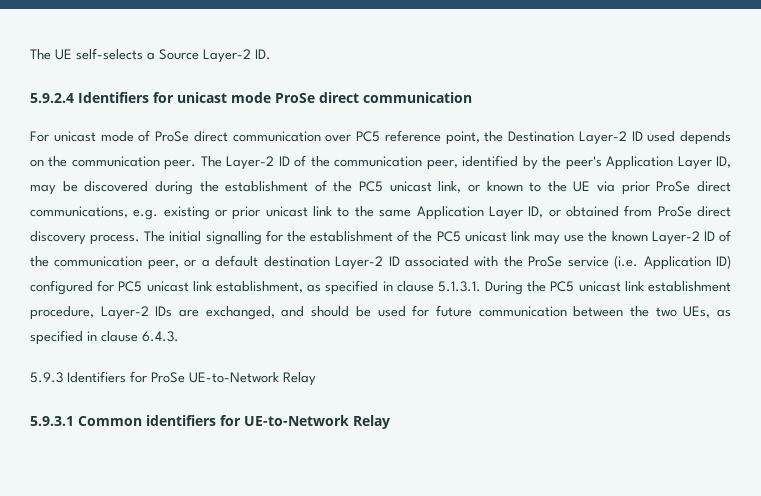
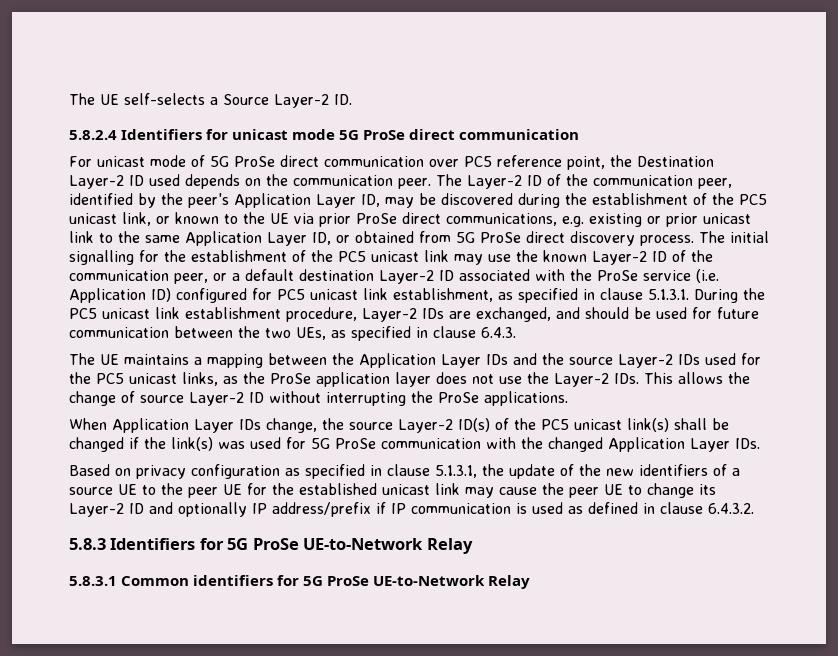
- 5.9.2.4 Identifiers for unicast mode ProSe direct communication
+ 5.8.2.4 Identifiers for unicast mode 5G ProSe direct communication
- For unicast mode of ProSe direct communication over PC5 reference point, the Destination Layer-2 ID used depends on the communication peer.
+ For unicast mode of 5G ProSe direct communication over PC5 reference point, the Destination Layer-2 ID used depends on the communication peer.
- The Layer-2 ID of the communication peer, identified by the peer's Application Layer ID, may be discovered during the establishment of the PC5 unicast link, or known to the UE via prior ProSe direct communications, e.g. existing or prior unicast link to the same Application Layer ID, or obtained from ProSe direct discovery process.
+ The Layer-2 ID of the communication peer, identified by the peer's Application Layer ID, may be discovered during the establishment of the PC5 unicast link, or known to the UE via prior ProSe direct communications, e.g. existing or prior unicast link to the same Application Layer ID, or obtained from 5G ProSe direct discovery process.
- 5.9.3 Identifiers for ProSe UE-to-Network Relay
+ The UE maintains a mapping between the Application Layer IDs and the source Layer-2 IDs used for the PC5 unicast links, as the ProSe application layer does not use the Layer-2 IDs. This allows the change of source Layer-2 ID without interrupting the ProSe applications.
+ When Application Layer IDs change, the source Layer-2 ID(s) of the PC5 unicast link(s) shall be changed if the link(s) was used for 5G ProSe communication with the changed Application Layer IDs.
+ Based on privacy configuration as specified in clause 5.1.3.1, the update of the new identifiers of a source UE to the peer UE for the established unicast link may cause the peer UE to change its Layer-2 ID and optionally IP address/prefix if IP communication is used as defined in clause 6.4.3.2.
+ 5.8.3 Identifiers for 5G ProSe UE-to-Network Relay
- 5.9.3.1 Common identifiers for UE-to-Network Relay
+ 5.8.3.1 Common identifiers for 5G ProSe UE-to-Network Relay

